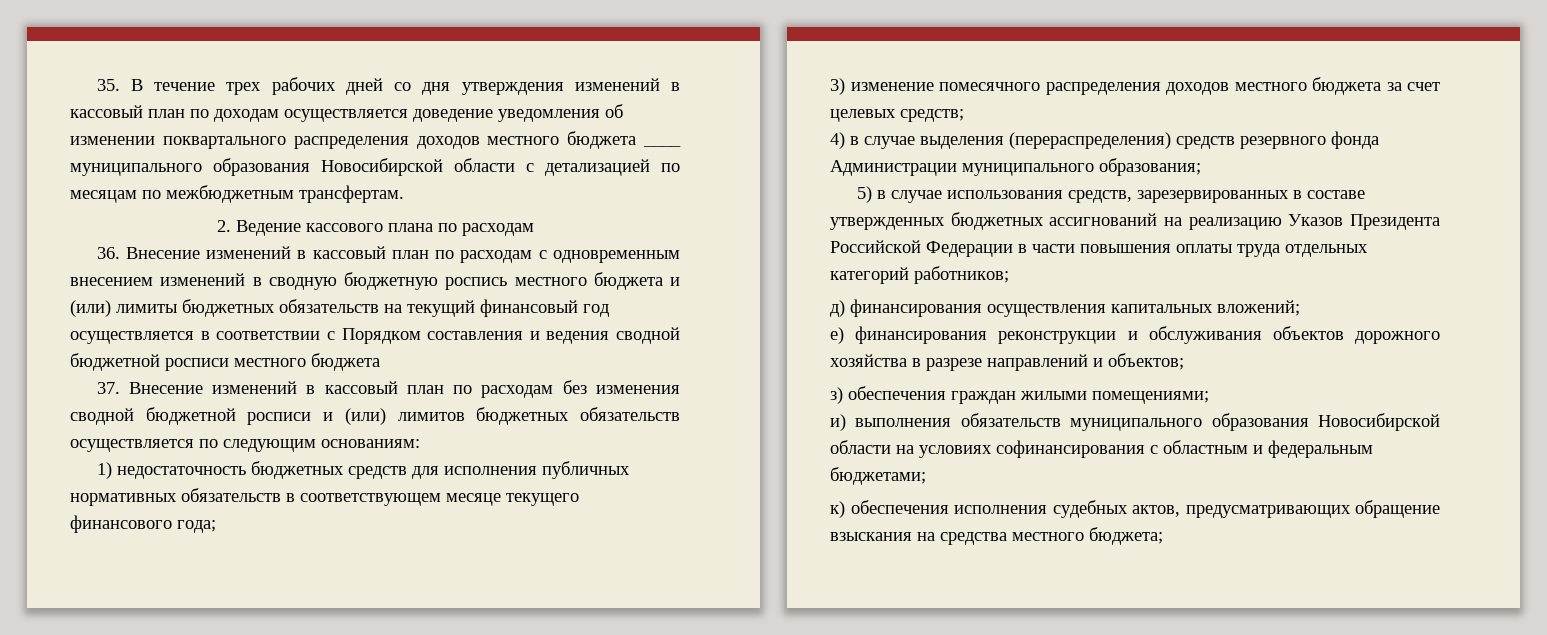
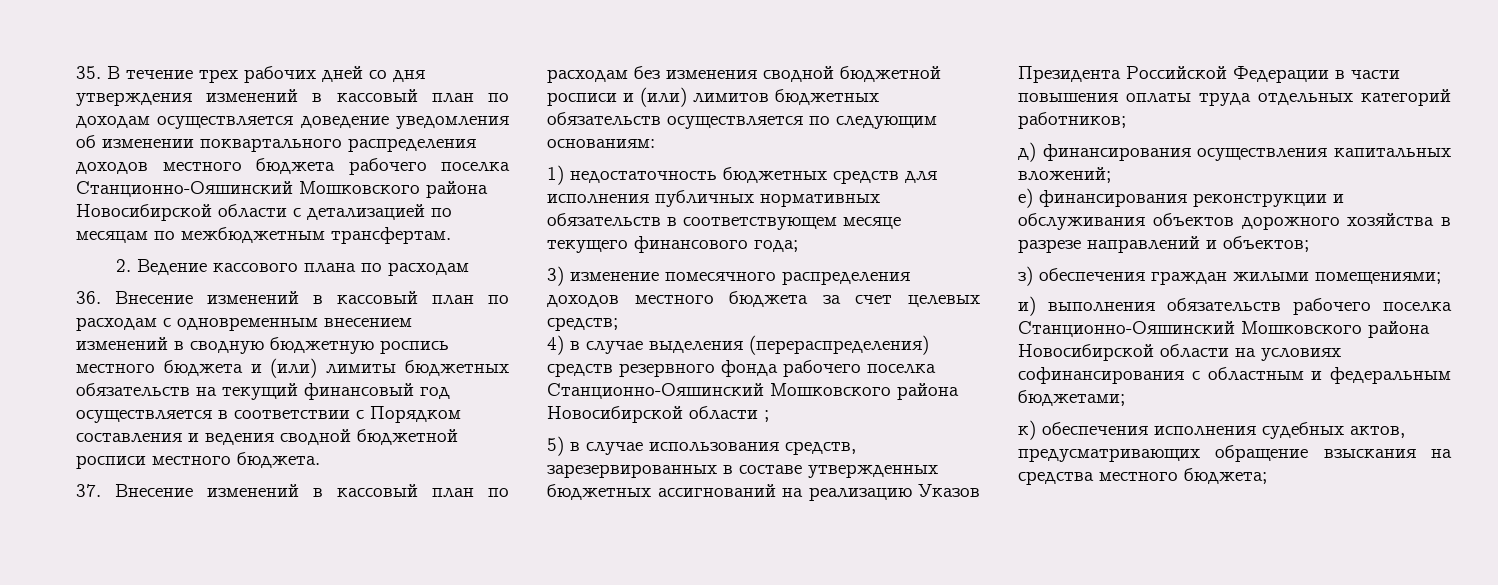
- 35. В течение трех рабочих дней со дня утверждения изменений в кассовый план по доходам осуществляется доведение уведомления об изменении поквартального распределения доходов местного бюджета ____ муниципального образования Новосибирской области с детализацией по месяцам по межбюджетным трансфертам.
+ 35. В течение трех рабочих дней со дня утверждения изменений в кассовый план по доходам осуществляется доведение уведомления об изменении поквартального распределения доходов местного бюджета рабочего поселка Станционно-Ояшинский Мошковского района Новосибирской области с детализацией по месяцам по межбюджетным трансфертам.
- 36. Внесение изменений в кассовый план по расходам с одновременным внесением изменений в сводную бюджетную роспись местного бюджета и (или) лимиты бюджетных обязательств на текущий финансовый год осуществляется в соответствии с Порядком составления и ведения сводной бюджетной росписи местного бюджета
+ 36. Внесение изменений в кассовый план по расходам с одновременным внесением изменений в сводную бюджетную роспись местного бюджета и (или) лимиты бюджетных обязательств на текущий финансовый год осуществляется в соответствии с Порядком составления и ведения сводной бюджетной росписи местного бюджета.
- 4) в случае выделения (перераспределения) средств резервного фонда Администрации муниципального образования;
+ 4) в случае выделения (перераспределения) средств резервного фонда рабочего поселка Станционно-Ояшинский Мошковского района Новосибирской области ;
- и) выполнения обязательств муниципального образования Новосибирской области на условиях софинансирования с областным и федеральным бюджетами;
+ и) выполнения обязательств рабочего поселка Станционно-Ояшинский Мошковского района Новосибирской области на условиях софинансирования с областным и федеральным бюджетами;

